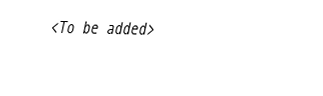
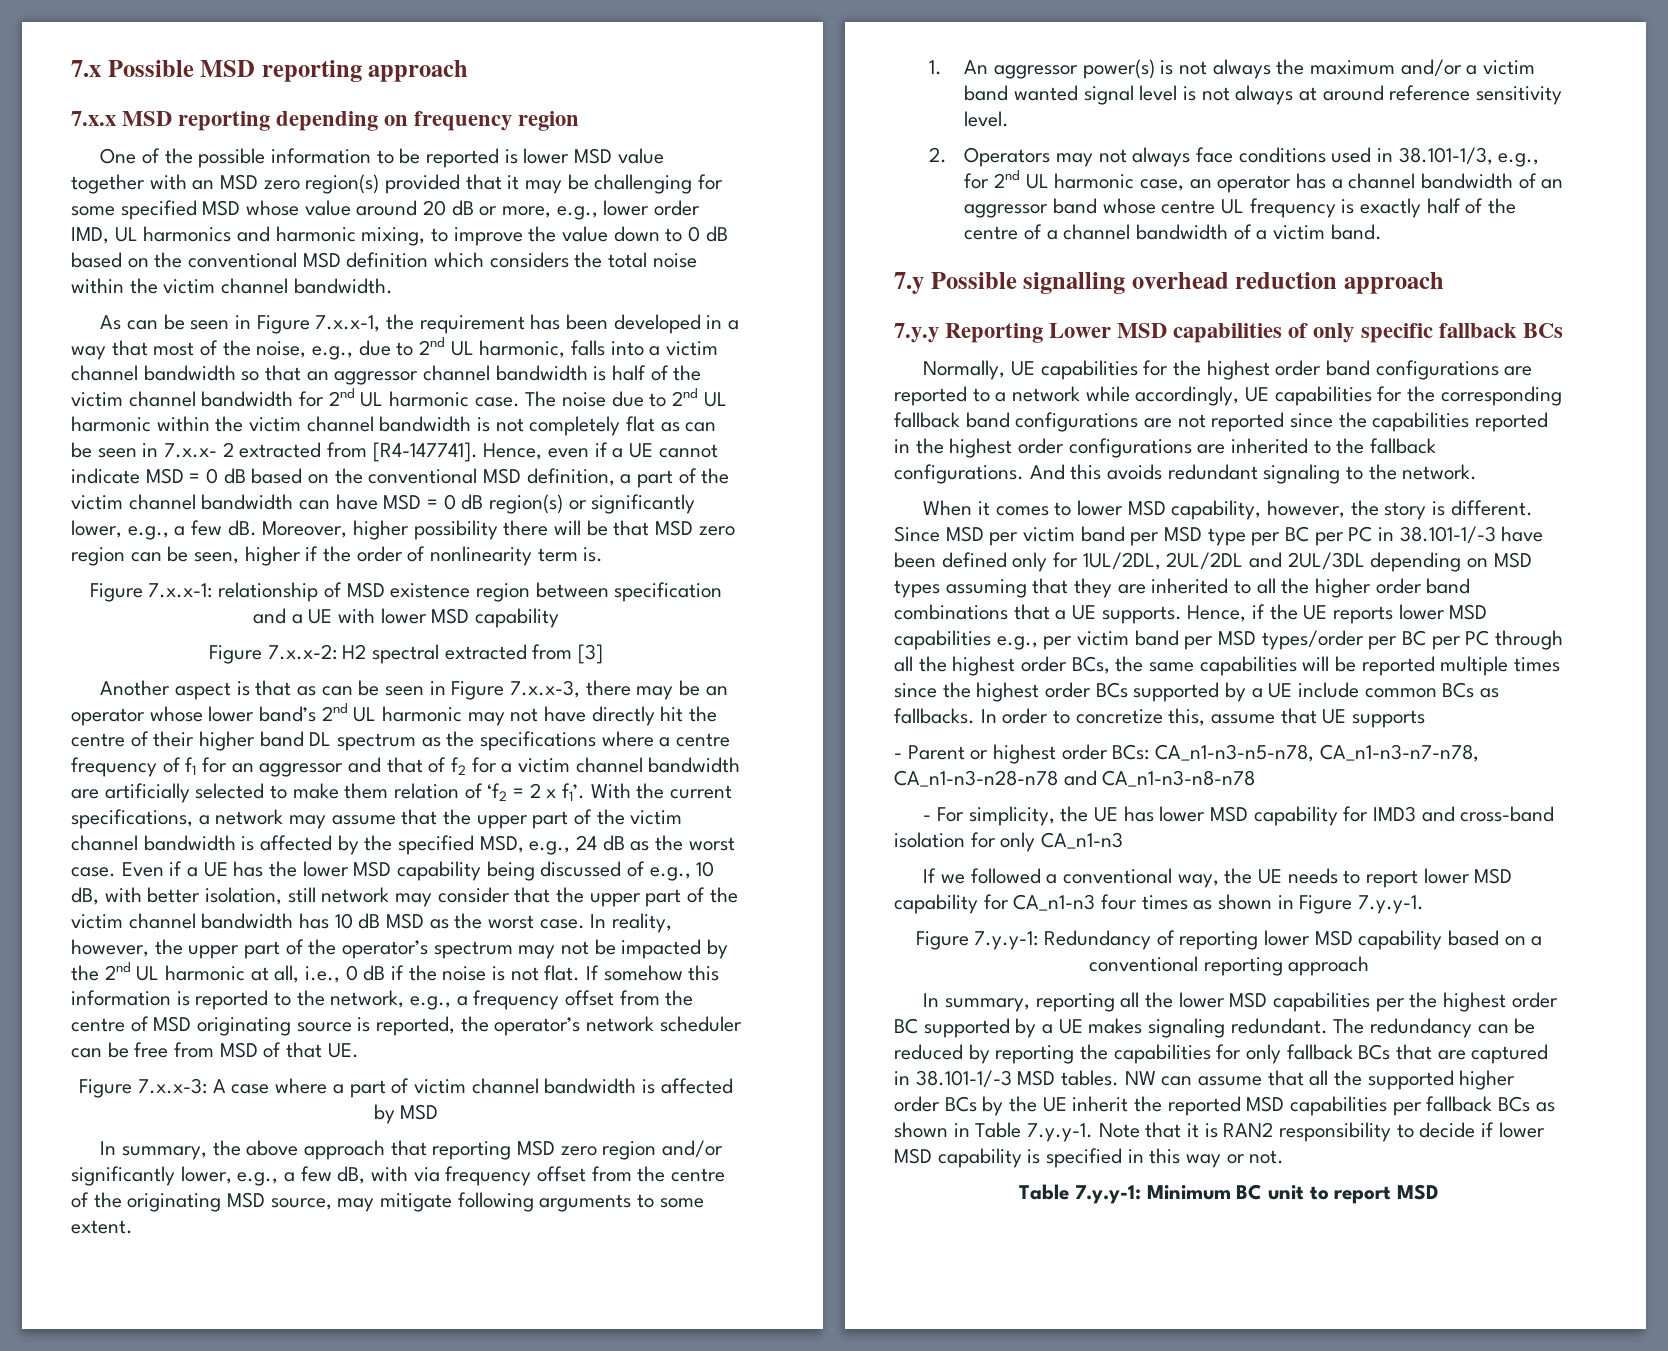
- <To be added>
+ 7.x Possible MSD reporting approach
+ 7.x.x MSD reporting depending on frequency region
+ One of the possible information to be reported is lower MSD value together with an MSD zero region(s) provided that it may be challenging for some specified MSD whose value around 20 dB or more, e.g., lower order IMD, UL harmonics and harmonic mixing, to improve the value down to 0 dB based on the conventional MSD definition which considers the total noise within the victim channel bandwidth.
+ As can be seen in Figure 7.x.x-1, the requirement has been developed in a way that most of the noise, e.g., due to 2nd UL harmonic, falls into a victim channel bandwidth so that an aggressor channel bandwidth is half of the victim channel bandwidth for 2nd UL harmonic case. The noise due to 2nd UL harmonic within the victim channel bandwidth is not completely flat as can be seen in 7.x.x- 2 extracted from [R4-147741]. Hence, even if a UE cannot indicate MSD = 0 dB based on the conventional MSD definition, a part of the victim channel bandwidth can have MSD = 0 dB region(s) or significantly lower, e.g., a few dB. Moreover, higher possibility there will be that MSD zero region can be seen, higher if the order of nonlinearity term is.
+ Figure 7.x.x-1: relationship of MSD existence region between specification and a UE with lower MSD capability
+ Figure 7.x.x-2: H2 spectral extracted from [3]
+ Another aspect is that as can be seen in Figure 7.x.x-3, there may be an operator whose lower band’s 2nd UL harmonic may not have directly hit the centre of their higher band DL spectrum as the specifications where a centre frequency of f1 for an aggressor and that of f2 for a victim channel bandwidth are artificially selected to make them relation of ‘f2 = 2 x f1’. With the current specifications, a network may assume that the upper part of the victim channel bandwidth is affected by the specified MSD, e.g., 24 dB as the worst case. Even if a UE has the lower MSD capability being discussed of e.g., 10 dB, with better isolation, still network may consider that the upper part of the victim channel bandwidth has 10 dB MSD as the worst case. In reality, however, the upper part of the operator’s spectrum may not be impacted by the 2nd UL harmonic at all, i.e., 0 dB if the noise is not flat. If somehow this information is reported to the network, e.g., a frequency offset from the centre of MSD originating source is reported, the operator’s network scheduler can be free from MSD of that UE.
+ Figure 7.x.x-3: A case where a part of victim channel bandwidth is affected by MSD
+ In summary, the above approach that reporting MSD zero region and/or significantly lower, e.g., a few dB, with via frequency offset from the centre of the originating MSD source, may mitigate following arguments to some extent.
+ 1. An aggressor power(s) is not always the maximum and/or a victim band wanted signal level is not always at around reference sensitivity level.
+ 2. Operators may not always face conditions used in 38.101-1/3, e.g., for 2nd UL harmonic case, an operator has a channel bandwidth of an aggressor band whose centre UL frequency is exactly half of the centre of a channel bandwidth of a victim band.
+ 7.y Possible signalling overhead reduction approach
+ 7.y.y Reporting Lower MSD capabilities of only specific fallback BCs
+ Normally, UE capabilities for the highest order band configurations are reported to a network while accordingly, UE capabilities for the corresponding fallback band configurations are not reported since the capabilities reported in the highest order configurations are inherited to the fallback configurations. And this avoids redundant signaling to the network.
+ When it comes to lower MSD capability, however, the story is different. Since MSD per victim band per MSD type per BC per PC in 38.101-1/-3 have been defined only for 1UL/2DL, 2UL/2DL and 2UL/3DL depending on MSD types assuming that they are inherited to all the higher order band combinations that a UE supports. Hence, if the UE reports lower MSD capabilities e.g., per victim band per MSD types/order per BC per PC through all the highest order BCs, the same capabilities will be reported multiple times since the highest order BCs supported by a UE include common BCs as fallbacks. In order to concretize this, assume that UE supports
+ - Parent or highest order BCs: CA_n1-n3-n5-n78, CA_n1-n3-n7-n78, CA_n1-n3-n28-n78 and CA_n1-n3-n8-n78
+ - For simplicity, the UE has lower MSD capability for IMD3 and cross-band isolation for only CA_n1-n3
+ If we followed a conventional way, the UE needs to report lower MSD capability for CA_n1-n3 four times as shown in Figure 7.y.y-1.
+ Figure 7.y.y-1: Redundancy of reporting lower MSD capability based on a conventional reporting approach
+ In summary, reporting all the lower MSD capabilities per the highest order BC supported by a UE makes signaling redundant. The redundancy can be reduced by reporting the capabilities for only fallback BCs that are captured in 38.101-1/-3 MSD tables. NW can assume that all the supported higher order BCs by the UE inherit the reported MSD capabilities per fallback BCs as shown in Table 7.y.y-1. Note that it is RAN2 responsibility to decide if lower MSD capability is specified in this way or not.
+ Table 7.y.y-1: Minimum BC unit to report MSD

